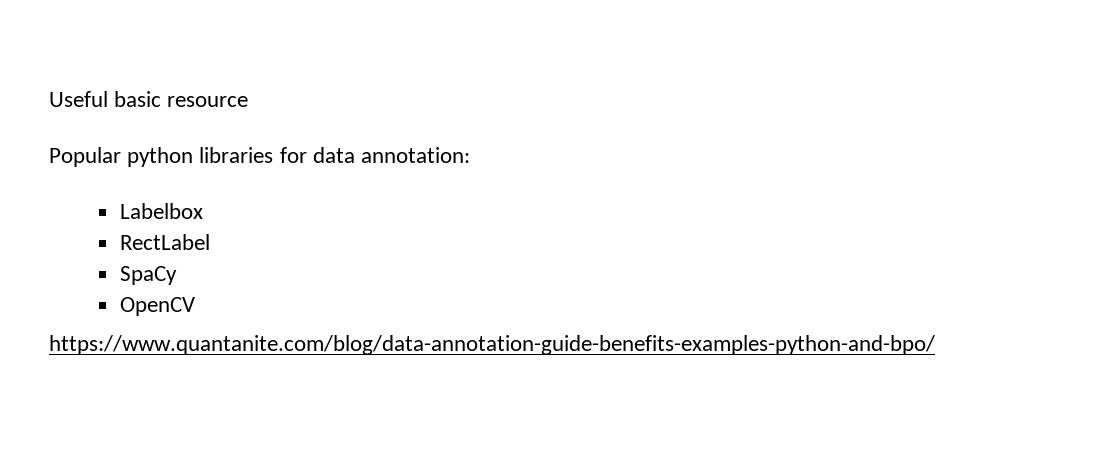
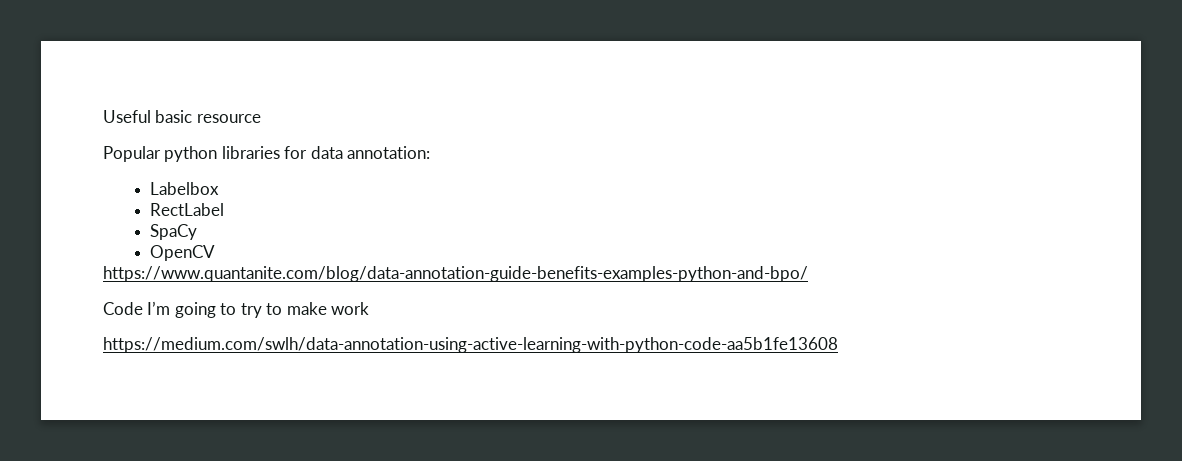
+ Code I’m going to try to make work
+ https://medium.com/swlh/data-annotation-using-active-learning-with-python-code-aa5b1fe13608

